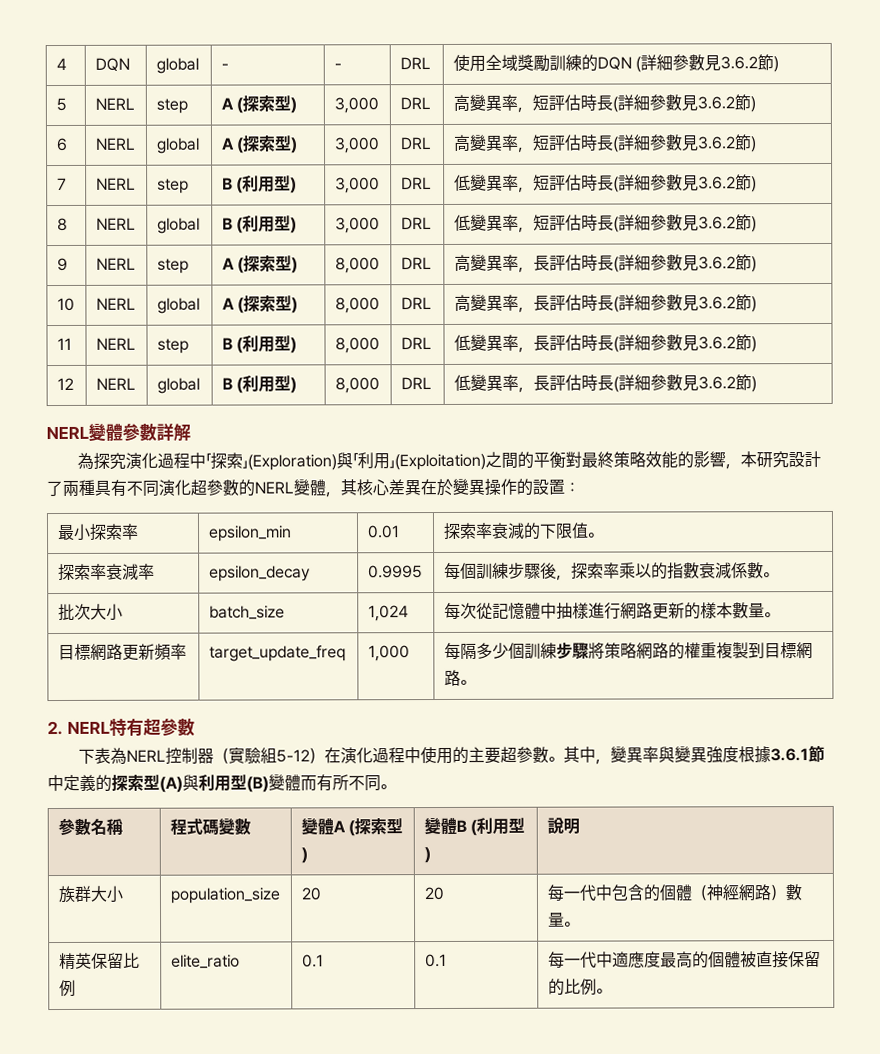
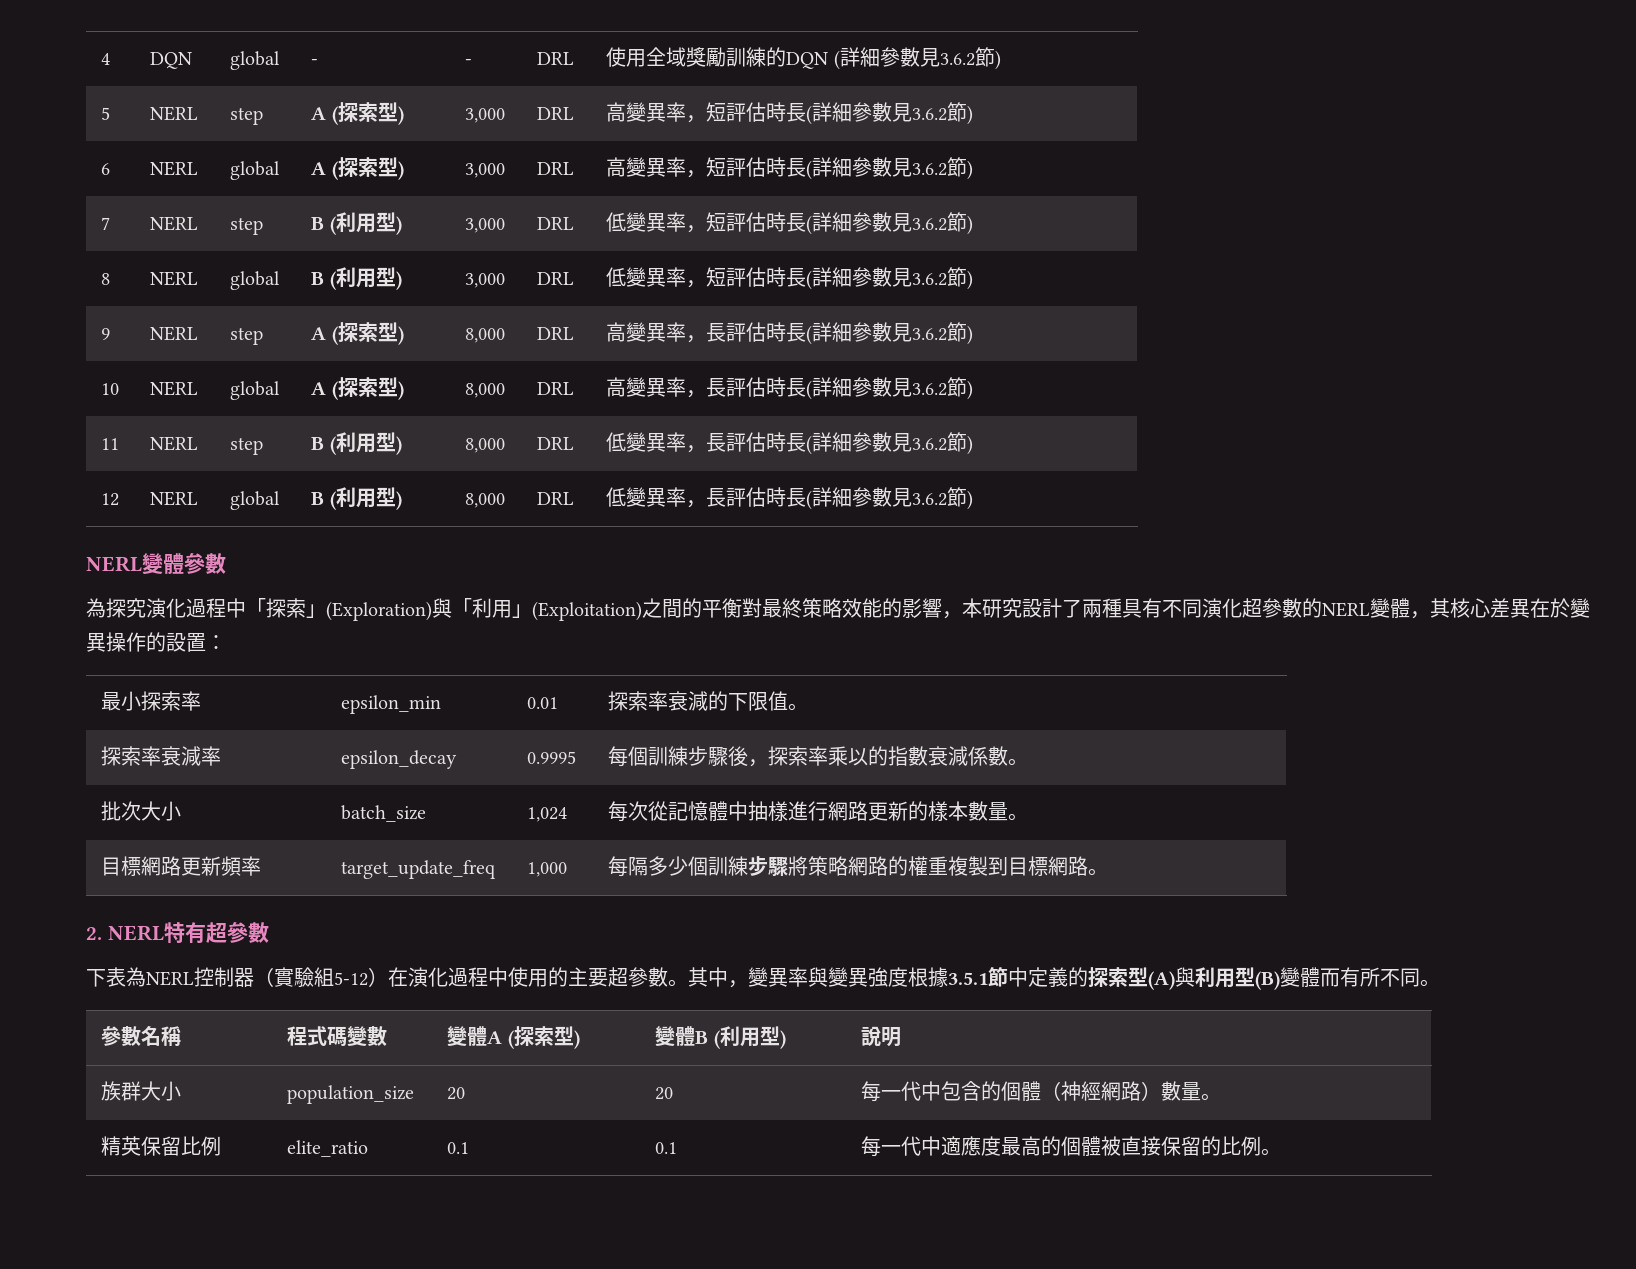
- NERL變體參數詳解
+ NERL變體參數
- 其中，變異率與變異強度根據3.6.1節中定義的探索型(A)與利用型(B)變體而有所不同。
+ 其中，變異率與變異強度根據3.5.1節中定義的探索型(A)與利用型(B)變體而有所不同。

